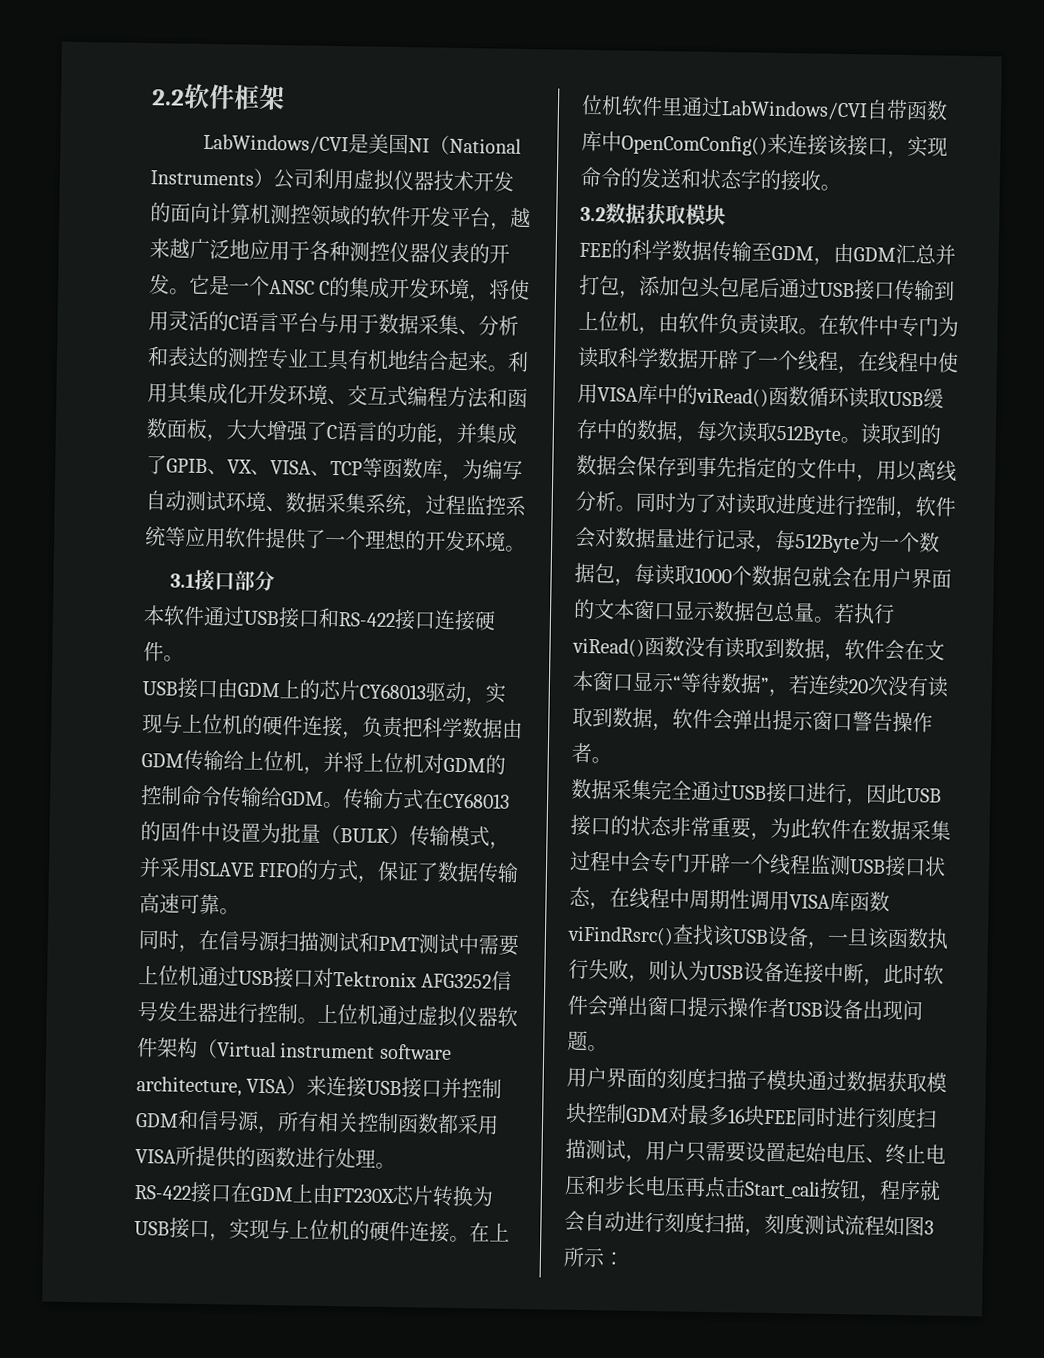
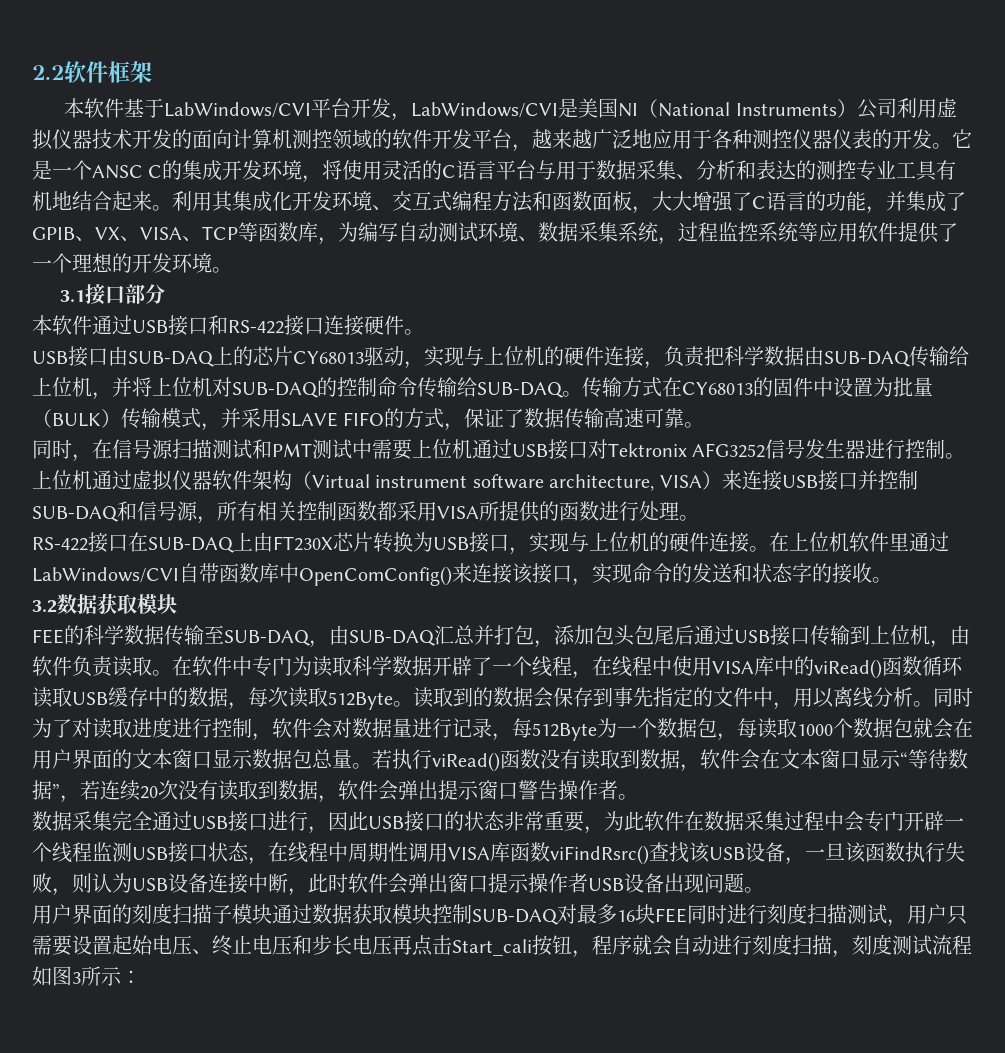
- LabWindows/CVI是美国NI（National Instruments）公司利用虚拟仪器技术开发的面向计算机测控领域的软件开发平台，越来越广泛地应用于各种测控仪器仪表的开发。
+ 本软件基于LabWindows/CVI平台开发，LabWindows/CVI是美国NI（National Instruments）公司利用虚拟仪器技术开发的面向计算机测控领域的软件开发平台，越来越广泛地应用于各种测控仪器仪表的开发。
- USB接口由GDM上的芯片CY68013驱动，实现与上位机的硬件连接，负责把科学数据由GDM传输给上位机，并将上位机对GDM的控制命令传输给GDM。
+ USB接口由SUB-DAQ上的芯片CY68013驱动，实现与上位机的硬件连接，负责把科学数据由SUB-DAQ传输给上位机，并将上位机对SUB-DAQ的控制命令传输给SUB-DAQ。
- 上位机通过虚拟仪器软件架构（Virtual instrument software architecture, VISA）来连接USB接口并控制GDM和信号源，所有相关控制函数都采用VISA所提供的函数进行处理。
+ 上位机通过虚拟仪器软件架构（Virtual instrument software architecture, VISA）来连接USB接口并控制SUB-DAQ和信号源，所有相关控制函数都采用VISA所提供的函数进行处理。
- RS-422接口在GDM上由FT230X芯片转换为USB接口，实现与上位机的硬件连接。
+ RS-422接口在SUB-DAQ上由FT230X芯片转换为USB接口，实现与上位机的硬件连接。
- FEE的科学数据传输至GDM，由GDM汇总并打包，添加包头包尾后通过USB接口传输到上位机，由软件负责读取。
+ FEE的科学数据传输至SUB-DAQ，由SUB-DAQ汇总并打包，添加包头包尾后通过USB接口传输到上位机，由软件负责读取。
- 用户界面的刻度扫描子模块通过数据获取模块控制GDM对最多16块FEE同时进行刻度扫描测试，用户只需要设置起始电压、终止电压和步长电压再点击Start_cali按钮，程序就会自动进行刻度扫描，刻度测试流程如图3所示：
+ 用户界面的刻度扫描子模块通过数据获取模块控制SUB-DAQ对最多16块FEE同时进行刻度扫描测试，用户只需要设置起始电压、终止电压和步长电压再点击Start_cali按钮，程序就会自动进行刻度扫描，刻度测试流程如图3所示：

